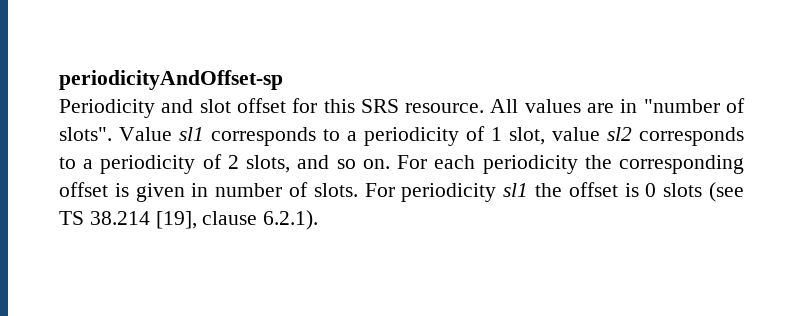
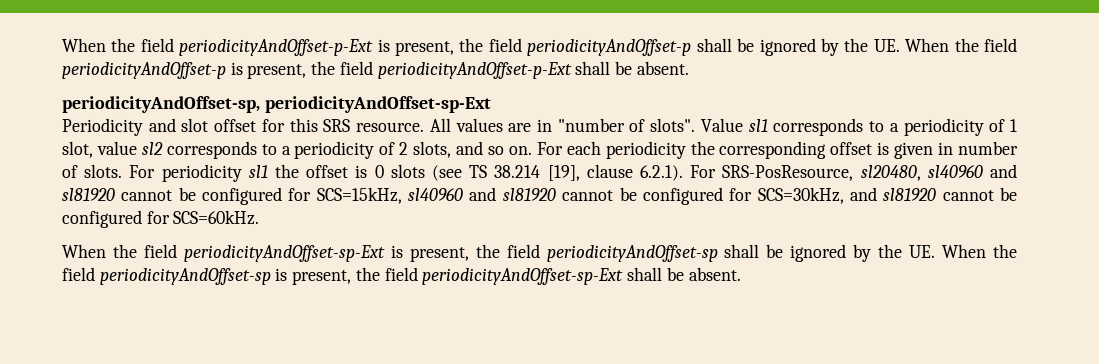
- periodicityAndOffset-sp
+ When the field periodicityAndOffset-p-Ext is present, the field periodicityAndOffset-p shall be ignored by the UE. When the field periodicityAndOffset-p is present, the field periodicityAndOffset-p-Ext shall be absent.
+ periodicityAndOffset-sp, periodicityAndOffset-sp-Ext
- For periodicity sl1 the offset is 0 slots (see TS 38.214 [19], clause 6.2.1).
+ For periodicity sl1 the offset is 0 slots (see TS 38.214 [19], clause 6.2.1). For SRS-PosResource, sl20480, sl40960 and sl81920 cannot be configured for SCS=15kHz, sl40960 and sl81920 cannot be configured for SCS=30kHz, and sl81920 cannot be configured for SCS=60kHz.
+ When the field periodicityAndOffset-sp-Ext is present, the field periodicityAndOffset-sp shall be ignored by the UE. When the field periodicityAndOffset-sp is present, the field periodicityAndOffset-sp-Ext shall be absent.

